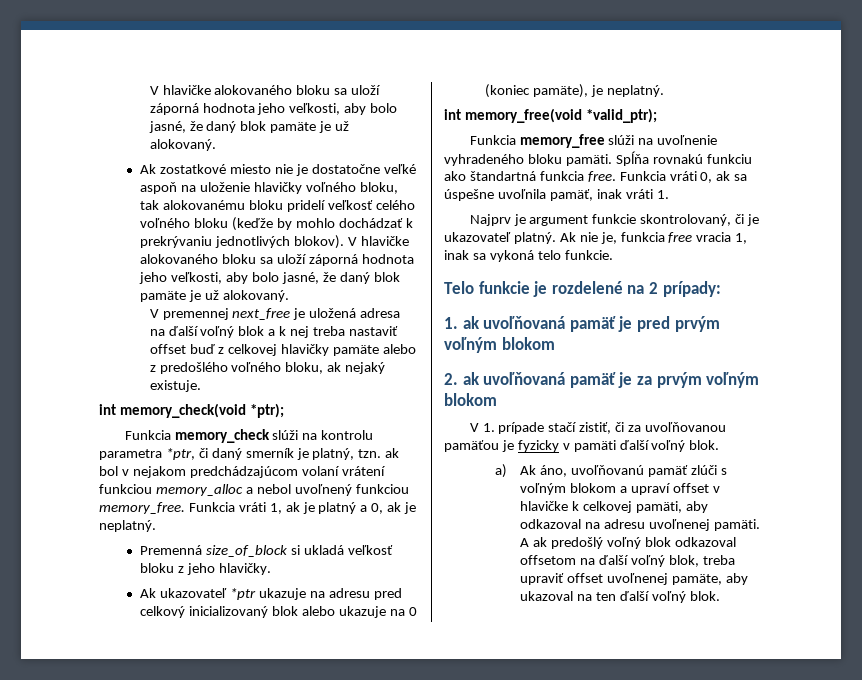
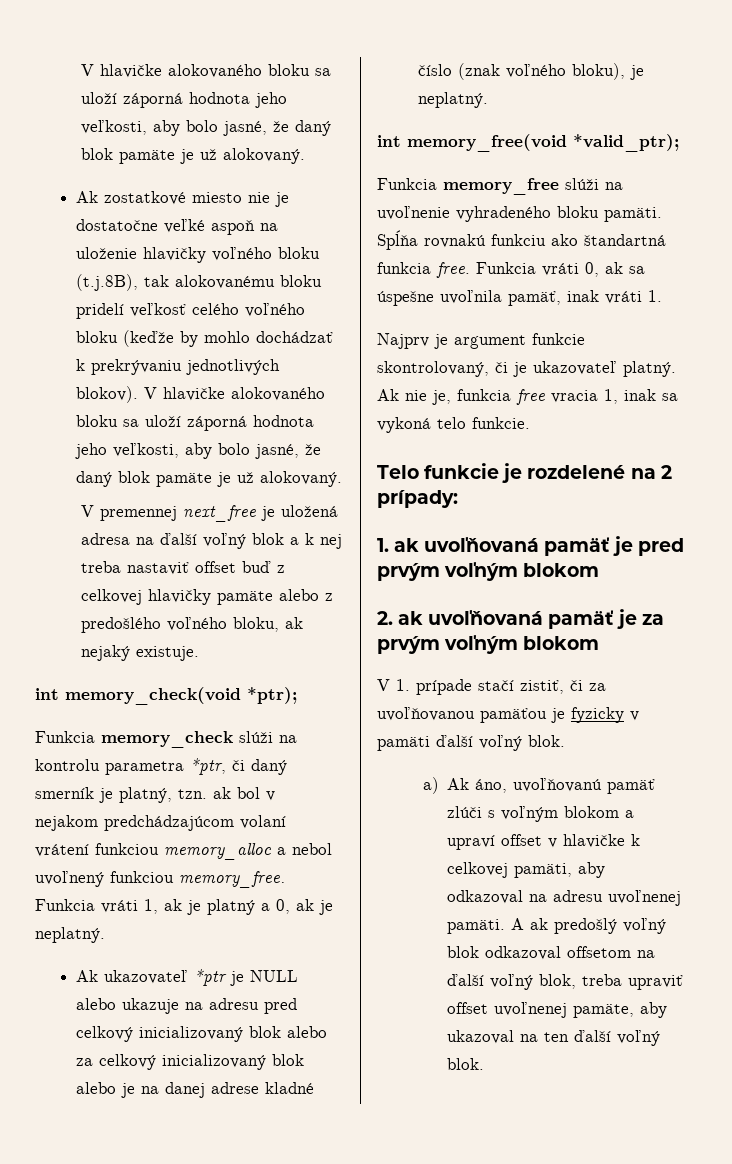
- Ak zostatkové miesto nie je dostatočne veľké aspoň na uloženie hlavičky voľného bloku, tak alokovanému bloku pridelí veľkosť celého voľného bloku (keďže by mohlo dochádzať k prekrývaniu jednotlivých blokov).
+ Ak zostatkové miesto nie je dostatočne veľké aspoň na uloženie hlavičky voľného bloku (t.j.8B), tak alokovanému bloku pridelí veľkosť celého voľného bloku (keďže by mohlo dochádzať k prekrývaniu jednotlivých blokov).
- Premenná size_of_block si ukladá veľkosť bloku z jeho hlavičky.
- Ak ukazovateľ *ptr ukazuje na adresu pred celkový inicializovaný blok alebo ukazuje na 0 (koniec pamäte), je neplatný.
+ Ak ukazovateľ *ptr je NULL alebo ukazuje na adresu pred celkový inicializovaný blok alebo za celkový inicializovaný blok alebo je na danej adrese kladné číslo (znak voľného bloku), je neplatný.

